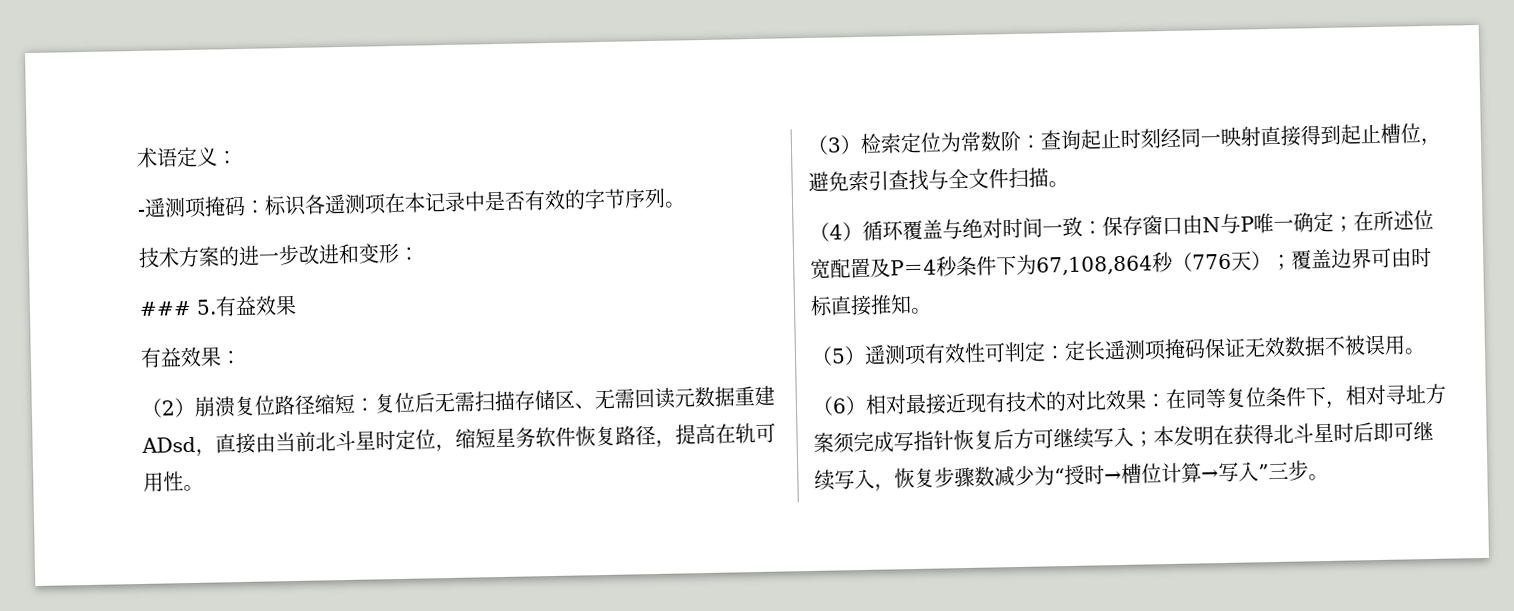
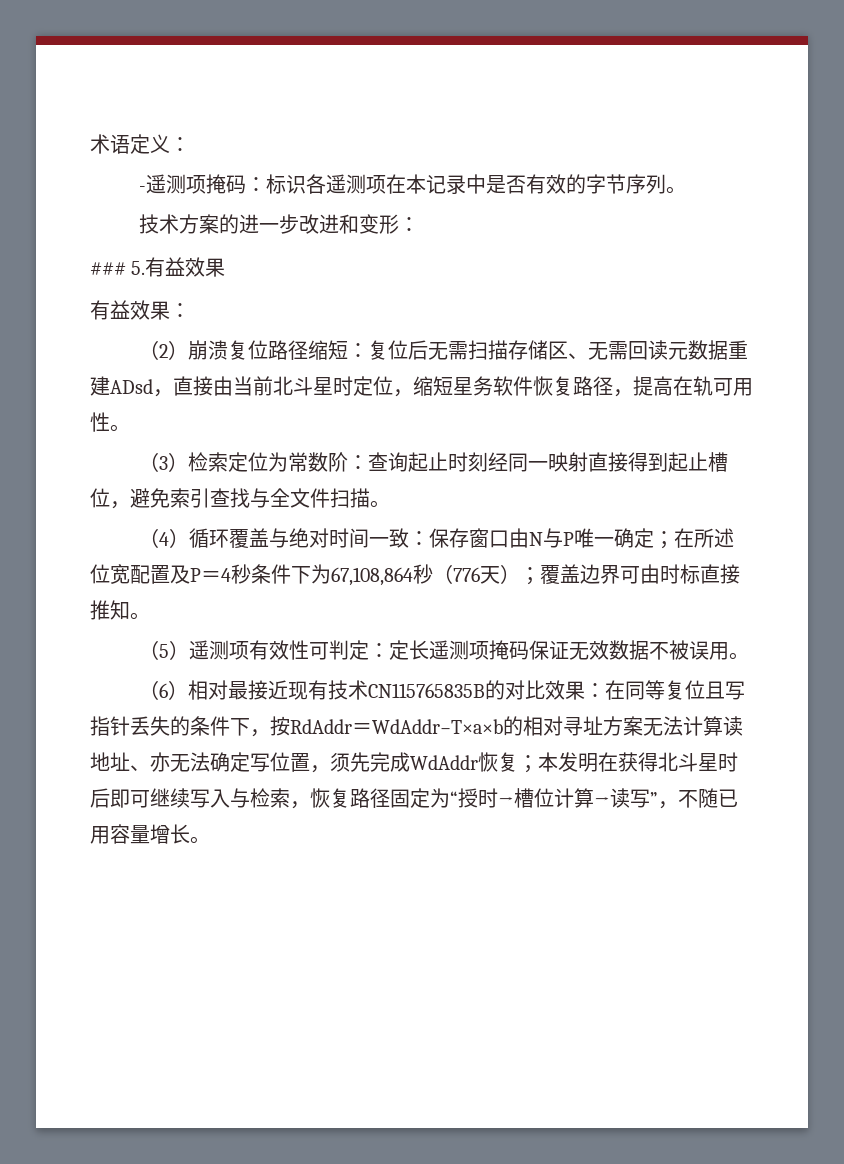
- （6）相对最接近现有技术的对比效果：在同等复位条件下，相对寻址方案须完成写指针恢复后方可继续写入；本发明在获得北斗星时后即可继续写入，恢复步骤数减少为“授时→槽位计算→写入”三步。
+ （6）相对最接近现有技术CN115765835B的对比效果：在同等复位且写指针丢失的条件下，按RdAddr＝WdAddr−T×a×b的相对寻址方案无法计算读地址、亦无法确定写位置，须先完成WdAddr恢复；本发明在获得北斗星时后即可继续写入与检索，恢复路径固定为“授时→槽位计算→读写”，不随已用容量增长。

